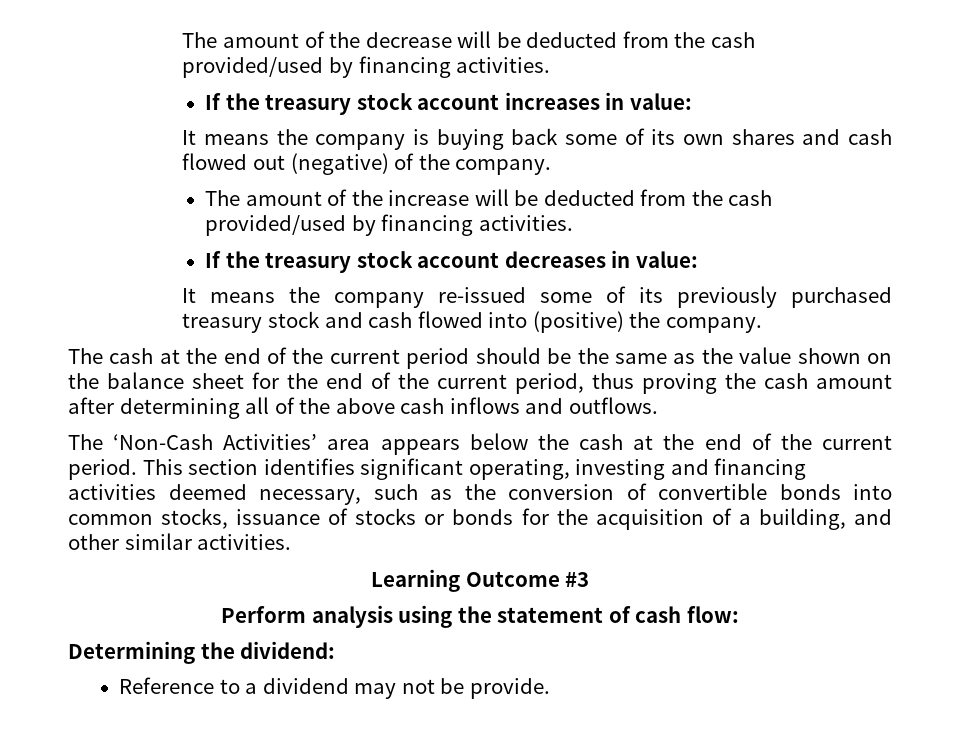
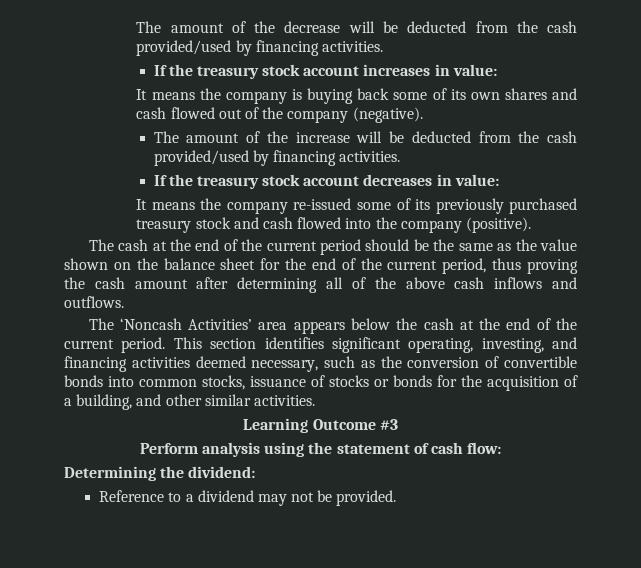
- It means the company is buying back some of its own shares and cash flowed out (negative) of the company.
+ It means the company is buying back some of its own shares and cash flowed out of the company (negative).
- It means the company re-issued some of its previously purchased treasury stock and cash flowed into (positive) the company.
+ It means the company re-issued some of its previously purchased treasury stock and cash flowed into the company (positive).
- The ‘Non-Cash Activities’ area appears below the cash at the end of the current period.
+ The ‘Noncash Activities’ area appears below the cash at the end of the current period.
- This section identifies significant operating, investing and financing activities deemed necessary, such as the conversion of convertible bonds into common stocks, issuance of stocks or bonds for the acquisition of a building, and other similar activities.
+ This section identifies significant operating, investing, and financing activities deemed necessary, such as the conversion of convertible bonds into common stocks, issuance of stocks or bonds for the acquisition of a building, and other similar activities.
- Reference to a dividend may not be provide.
+ Reference to a dividend may not be provided.

